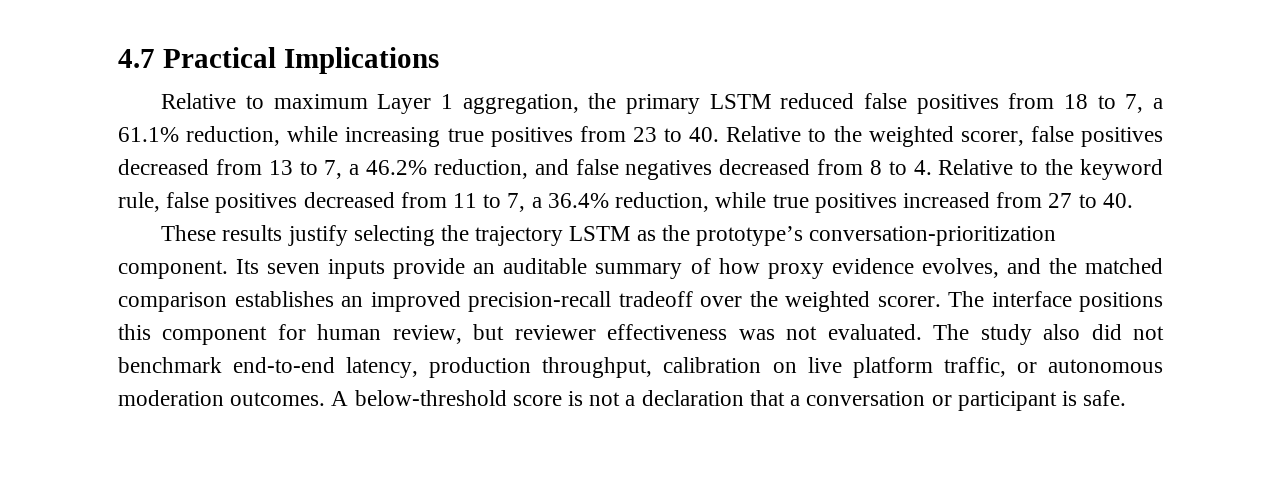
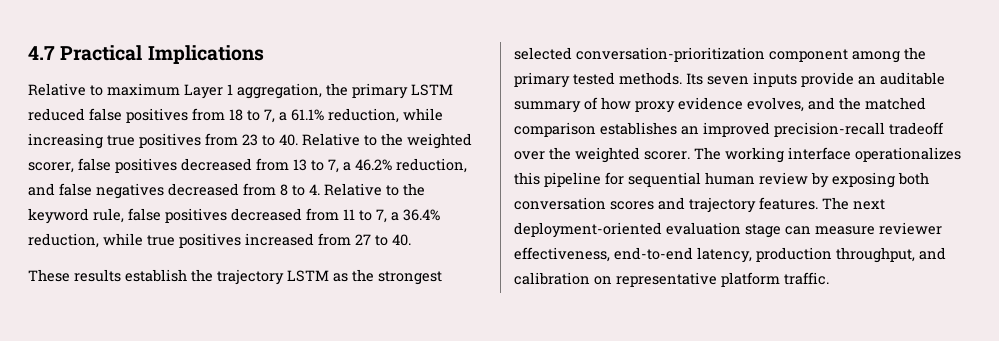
- These results justify selecting the trajectory LSTM as the prototype’s conversation-prioritization component.
+ These results establish the trajectory LSTM as the strongest selected conversation-prioritization component among the primary tested methods.
- The interface positions this component for human review, but reviewer effectiveness was not evaluated. The study also did not benchmark end-to-end latency, production throughput, calibration on live platform traffic, or autonomous moderation outcomes. A below-threshold score is not a declaration that a conversation or participant is safe.
+ The working interface operationalizes this pipeline for sequential human review by exposing both conversation scores and trajectory features. The next deployment-oriented evaluation stage can measure reviewer effectiveness, end-to-end latency, production throughput, and calibration on representative platform traffic.

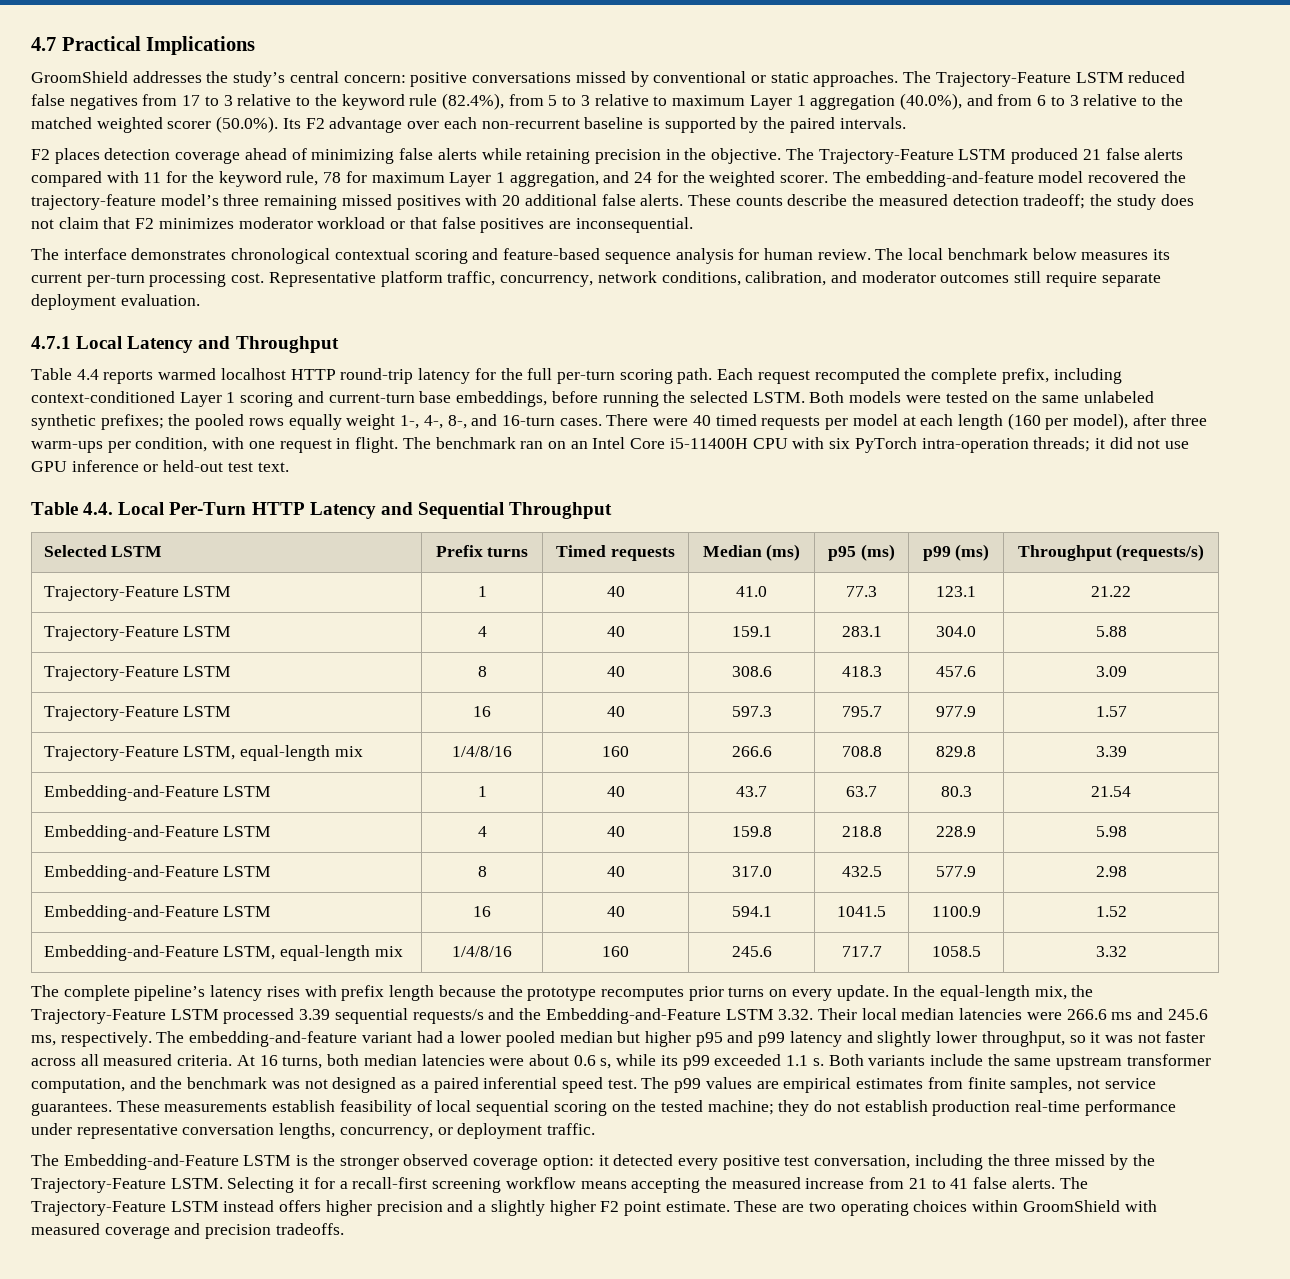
- Relative to maximum Layer 1 aggregation, the primary LSTM reduced false positives from 18 to 7, a 61.1% reduction, while increasing true positives from 23 to 40. Relative to the weighted scorer, false positives decreased from 13 to 7, a 46.2% reduction, and false negatives decreased from 8 to 4. Relative to the keyword rule, false positives decreased from 11 to 7, a 36.4% reduction, while true positives increased from 27 to 40.
- These results establish the trajectory LSTM as the strongest selected conversation-prioritization component among the primary tested methods. Its seven inputs provide an auditable summary of how proxy evidence evolves, and the matched comparison establishes an improved precision-recall tradeoff over the weighted scorer. The working interface operationalizes this pipeline for sequential human review by exposing both conversation scores and trajectory features. The next deployment-oriented evaluation stage can measure reviewer effectiveness, end-to-end latency, production throughput, and calibration on representative platform traffic.
+ GroomShield addresses the study’s central concern: positive conversations missed by conventional or static approaches. The Trajectory-Feature LSTM reduced false negatives from 17 to 3 relative to the keyword rule (82.4%), from 5 to 3 relative to maximum Layer 1 aggregation (40.0%), and from 6 to 3 relative to the matched weighted scorer (50.0%). Its F2 advantage over each non-recurrent baseline is supported by the paired intervals.
+ F2 places detection coverage ahead of minimizing false alerts while retaining precision in the objective. The Trajectory-Feature LSTM produced 21 false alerts compared with 11 for the keyword rule, 78 for maximum Layer 1 aggregation, and 24 for the weighted scorer. The embedding-and-feature model recovered the trajectory-feature model’s three remaining missed positives with 20 additional false alerts. These counts describe the measured detection tradeoff; the study does not claim that F2 minimizes moderator workload or that false positives are inconsequential.
+ The interface demonstrates chronological contextual scoring and feature-based sequence analysis for human review. The local benchmark below measures its current per-turn processing cost. Representative platform traffic, concurrency, network conditions, calibration, and moderator outcomes still require separate deployment evaluation.
+ 4.7.1 Local Latency and Throughput
+ Table 4.4 reports warmed localhost HTTP round-trip latency for the full per-turn scoring path. Each request recomputed the complete prefix, including context-conditioned Layer 1 scoring and current-turn base embeddings, before running the selected LSTM. Both models were tested on the same unlabeled synthetic prefixes; the pooled rows equally weight 1-, 4-, 8-, and 16-turn cases. There were 40 timed requests per model at each length (160 per model), after three warm-ups per condition, with one request in flight. The benchmark ran on an Intel Core i5-11400H CPU with six PyTorch intra-operation threads; it did not use GPU inference or held-out test text.
+ Table 4.4. Local Per-Turn HTTP Latency and Sequential Throughput
+ Selected LSTM | Prefix turns | Timed requests | Median (ms) | p95 (ms) | p99 (ms) | Throughput (requests/s)
+ Trajectory-Feature LSTM | 1 | 40 | 41.0 | 77.3 | 123.1 | 21.22
+ Trajectory-Feature LSTM | 4 | 40 | 159.1 | 283.1 | 304.0 | 5.88
+ Trajectory-Feature LSTM | 8 | 40 | 308.6 | 418.3 | 457.6 | 3.09
+ Trajectory-Feature LSTM | 16 | 40 | 597.3 | 795.7 | 977.9 | 1.57
+ Trajectory-Feature LSTM, equal-length mix | 1/4/8/16 | 160 | 266.6 | 708.8 | 829.8 | 3.39
+ Embedding-and-Feature LSTM | 1 | 40 | 43.7 | 63.7 | 80.3 | 21.54
+ Embedding-and-Feature LSTM | 4 | 40 | 159.8 | 218.8 | 228.9 | 5.98
+ Embedding-and-Feature LSTM | 8 | 40 | 317.0 | 432.5 | 577.9 | 2.98
+ Embedding-and-Feature LSTM | 16 | 40 | 594.1 | 1041.5 | 1100.9 | 1.52
+ Embedding-and-Feature LSTM, equal-length mix | 1/4/8/16 | 160 | 245.6 | 717.7 | 1058.5 | 3.32
+ The complete pipeline’s latency rises with prefix length because the prototype recomputes prior turns on every update. In the equal-length mix, the Trajectory-Feature LSTM processed 3.39 sequential requests/s and the Embedding-and-Feature LSTM 3.32. Their local median latencies were 266.6 ms and 245.6 ms, respectively. The embedding-and-feature variant had a lower pooled median but higher p95 and p99 latency and slightly lower throughput, so it was not faster across all measured criteria. At 16 turns, both median latencies were about 0.6 s, while its p99 exceeded 1.1 s. Both variants include the same upstream transformer computation, and the benchmark was not designed as a paired inferential speed test. The p99 values are empirical estimates from finite samples, not service guarantees. These measurements establish feasibility of local sequential scoring on the tested machine; they do not establish production real-time performance under representative conversation lengths, concurrency, or deployment traffic.
+ The Embedding-and-Feature LSTM is the stronger observed coverage option: it detected every positive test conversation, including the three missed by the Trajectory-Feature LSTM. Selecting it for a recall-first screening workflow means accepting the measured increase from 21 to 41 false alerts. The Trajectory-Feature LSTM instead offers higher precision and a slightly higher F2 point estimate. These are two operating choices within GroomShield with measured coverage and precision tradeoffs.

